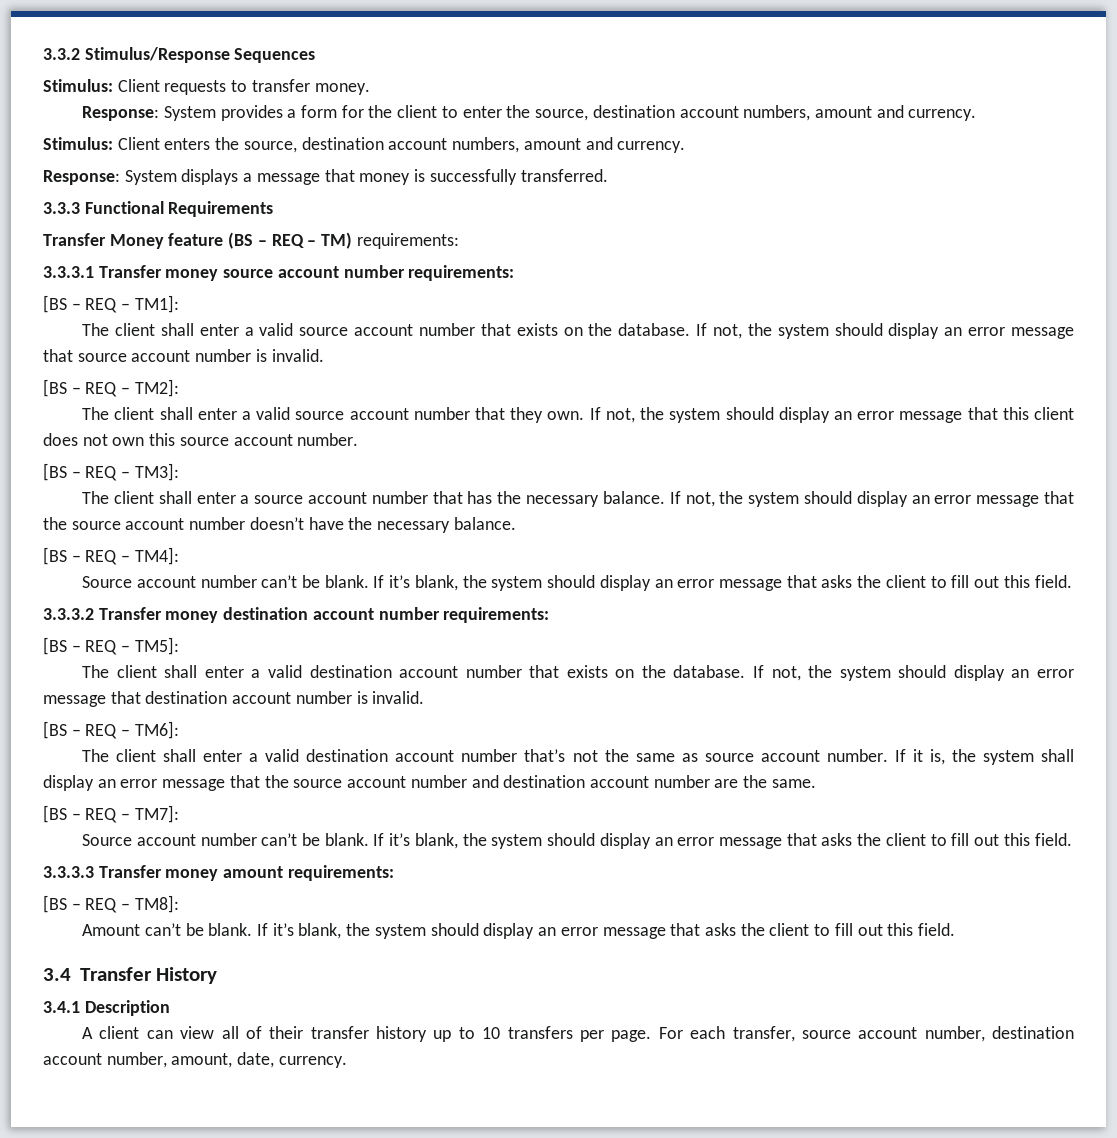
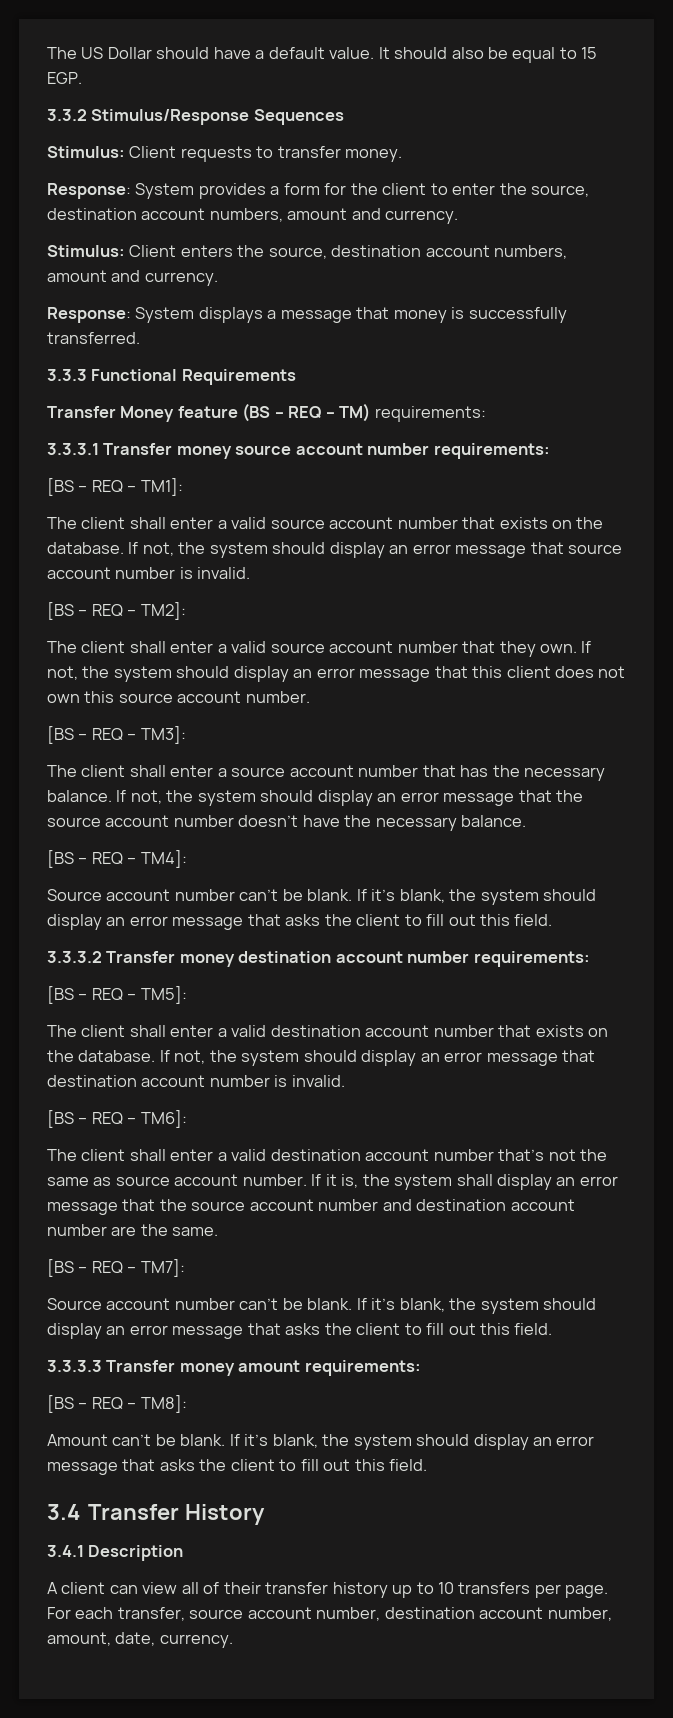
+ The US Dollar should have a default value. It should also be equal to 15 EGP.

